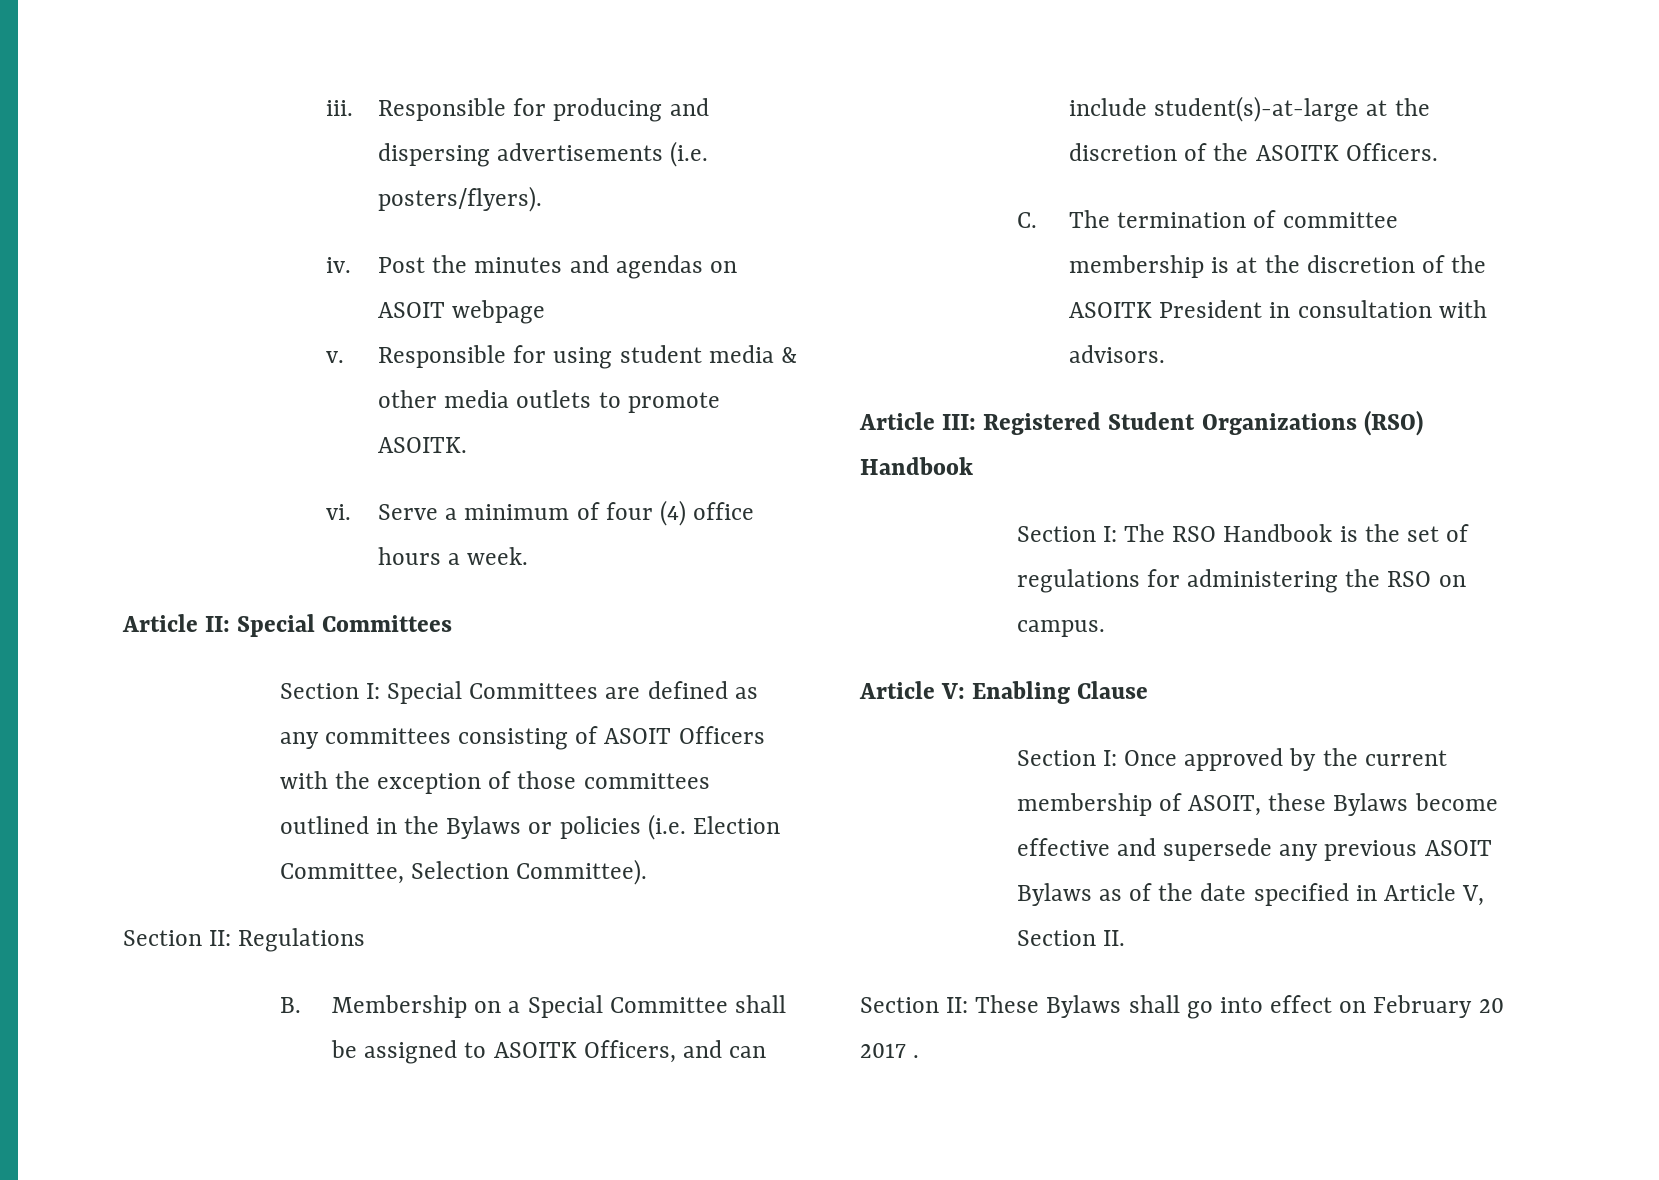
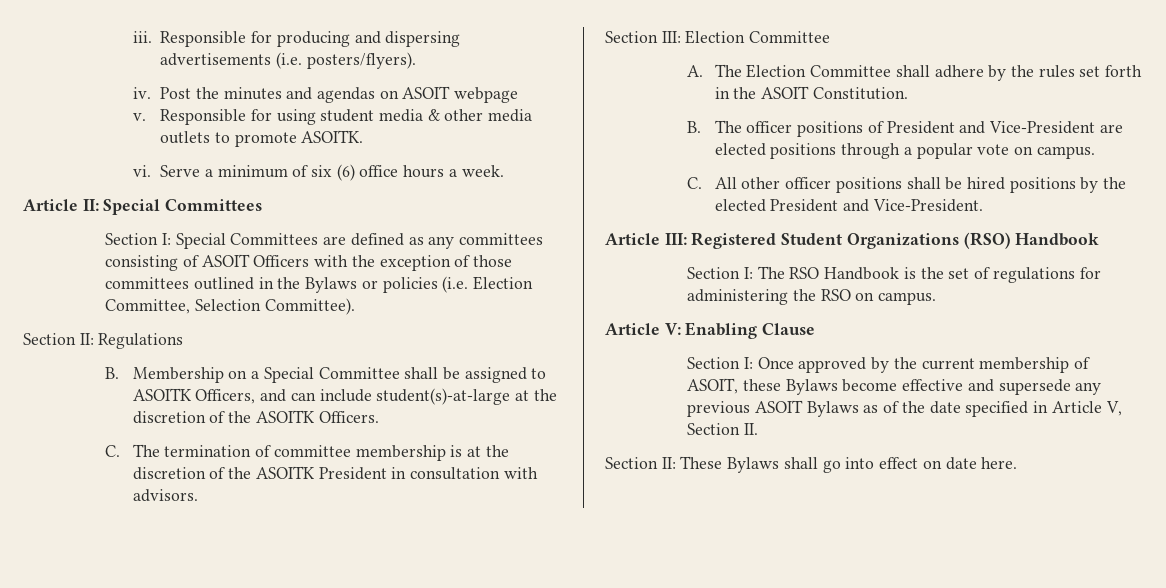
- Serve a minimum of four (4) office hours a week.
+ Serve a minimum of six (6) office hours a week.
+ Section III: Election Committee
+ A. The Election Committee shall adhere by the rules set forth in the ASOIT Constitution.
+ B. The officer positions of President and Vice-President are elected positions through a popular vote on campus.
+ C. All other officer positions shall be hired positions by the elected President and Vice-President.
- Section II: These Bylaws shall go into effect on February 20 2017 .
+ Section II: These Bylaws shall go into effect on date here.

